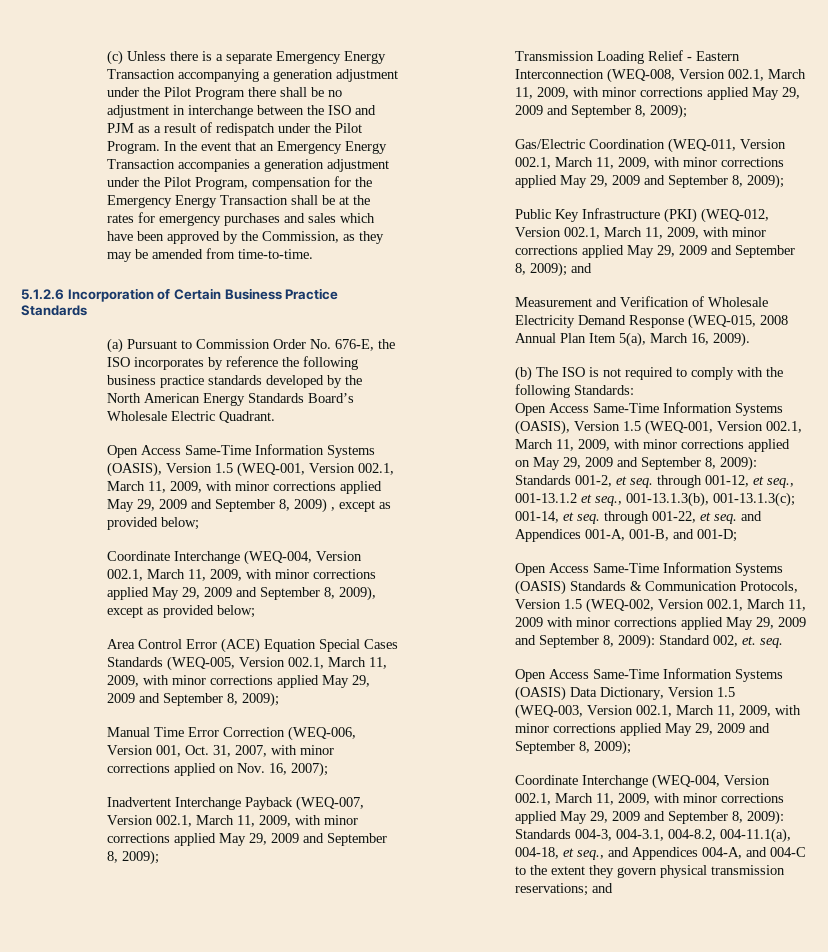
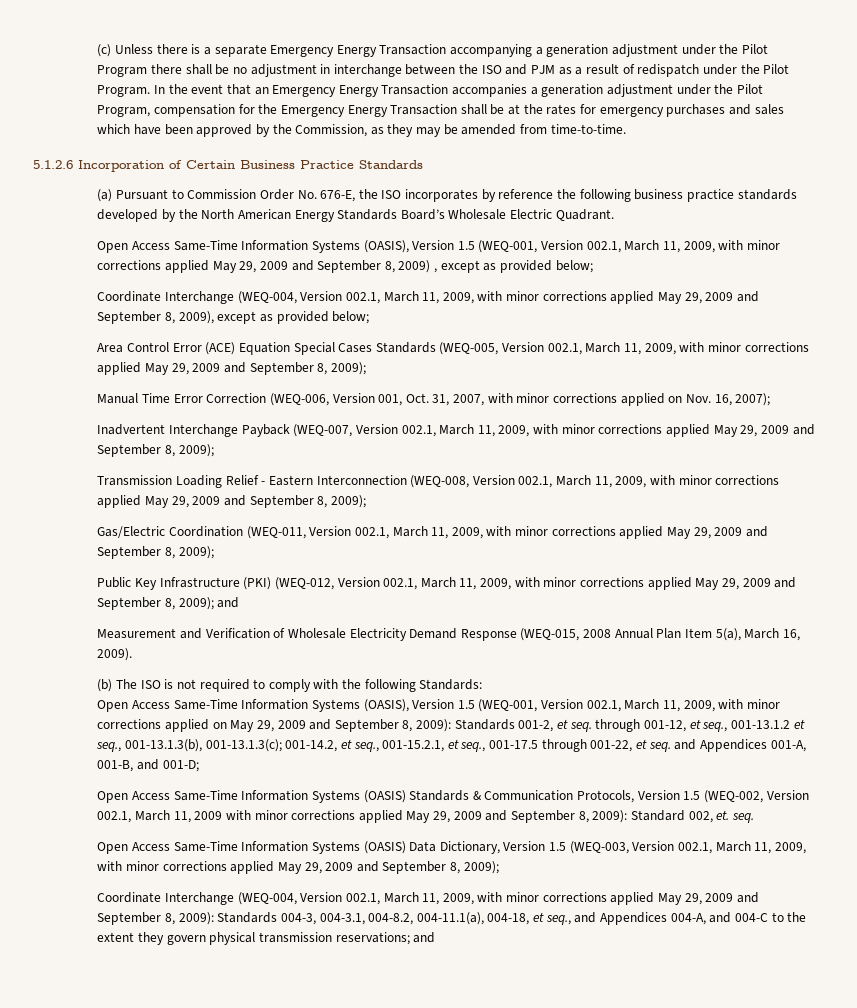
- Open Access Same-Time Information Systems (OASIS), Version 1.5 (WEQ-001, Version 002.1, March 11, 2009, with minor corrections applied on May 29, 2009 and September 8, 2009): Standards 001-2, et seq. through 001-12, et seq., 001-13.1.2 et seq., 001-13.1.3(b), 001-13.1.3(c); 001-14, et seq. through 001-22, et seq. and Appendices 001-A, 001-B, and 001-D;
+ Open Access Same-Time Information Systems (OASIS), Version 1.5 (WEQ-001, Version 002.1, March 11, 2009, with minor corrections applied on May 29, 2009 and September 8, 2009): Standards 001-2, et seq. through 001-12, et seq., 001-13.1.2 et seq., 001-13.1.3(b), 001-13.1.3(c); 001-14.2, et seq., 001-15.2.1, et seq., 001-17.5 through 001-22, et seq. and Appendices 001-A, 001-B, and 001-D;

